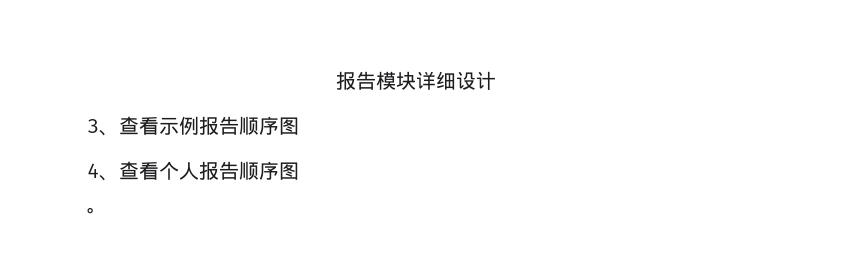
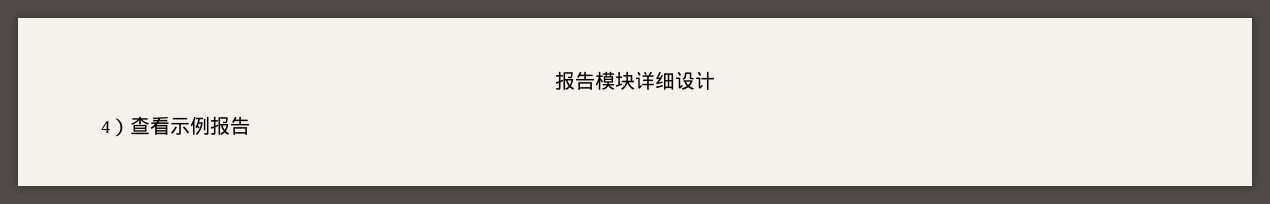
- 3、查看示例报告顺序图
- 4、查看个人报告顺序图
- 。
+ 4）查看示例报告

